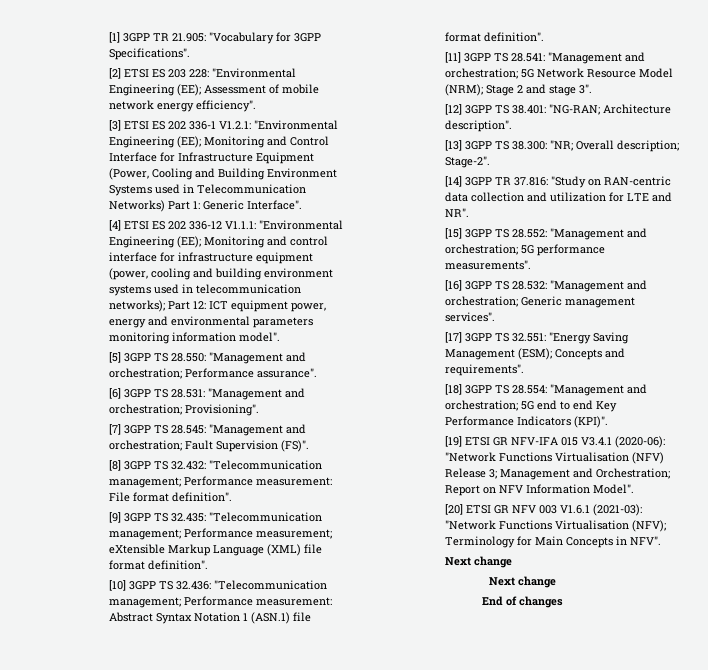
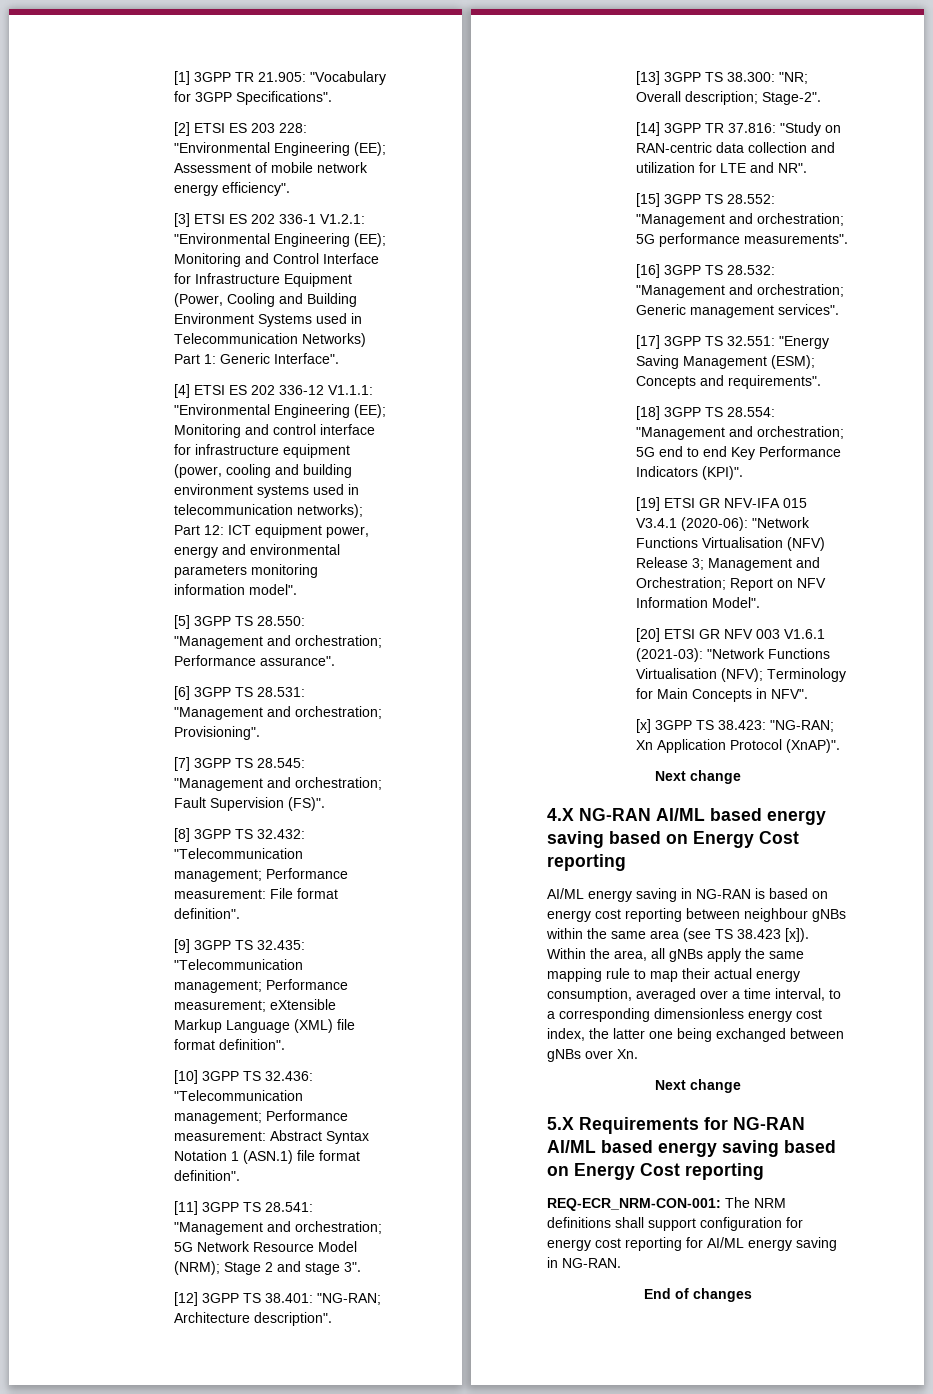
  [20] ETSI GR NFV 003 V1.6.1 (2021-03): "Network Functions Virtualisation (NFV); Terminology for Main Concepts in NFV".
+ [x] 3GPP TS 38.423: "NG-RAN; Xn Application Protocol (XnAP)".
  Next change
+ 4.X NG-RAN AI/ML based energy saving based on Energy Cost reporting
+ AI/ML energy saving in NG-RAN is based on energy cost reporting between neighbour gNBs within the same area (see TS 38.423 [x]). Within the area, all gNBs apply the same mapping rule to map their actual energy consumption, averaged over a time interval, to a corresponding dimensionless energy cost index, the latter one being exchanged between gNBs over Xn.
  Next change
+ 5.X Requirements for NG-RAN AI/ML based energy saving based on Energy Cost reporting
+ REQ-ECR_NRM-CON-001: The NRM definitions shall support configuration for energy cost reporting for AI/ML energy saving in NG-RAN.

